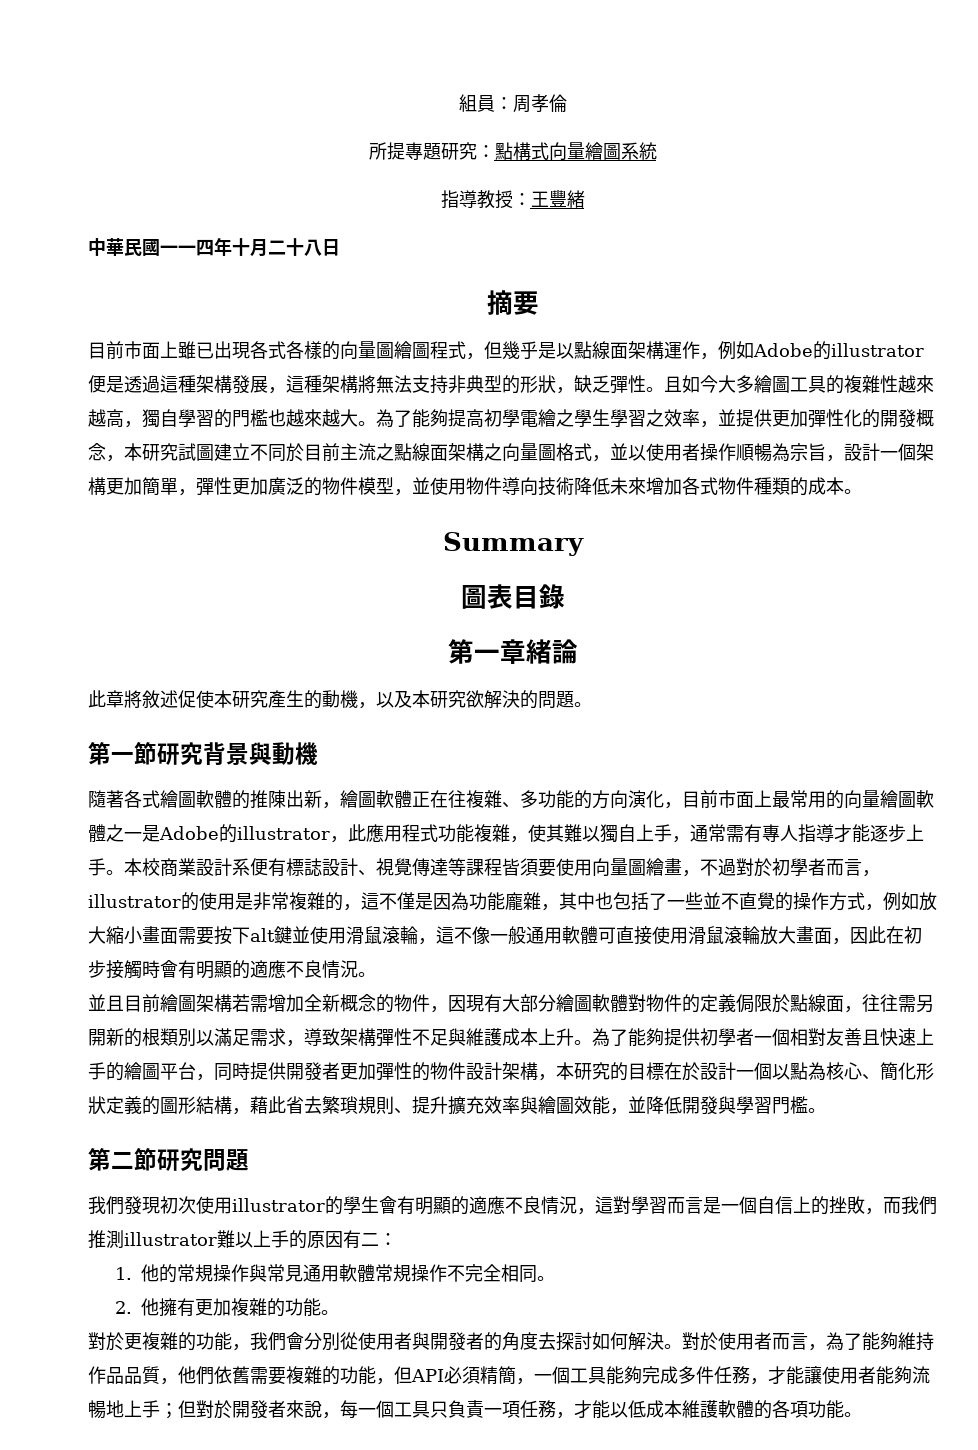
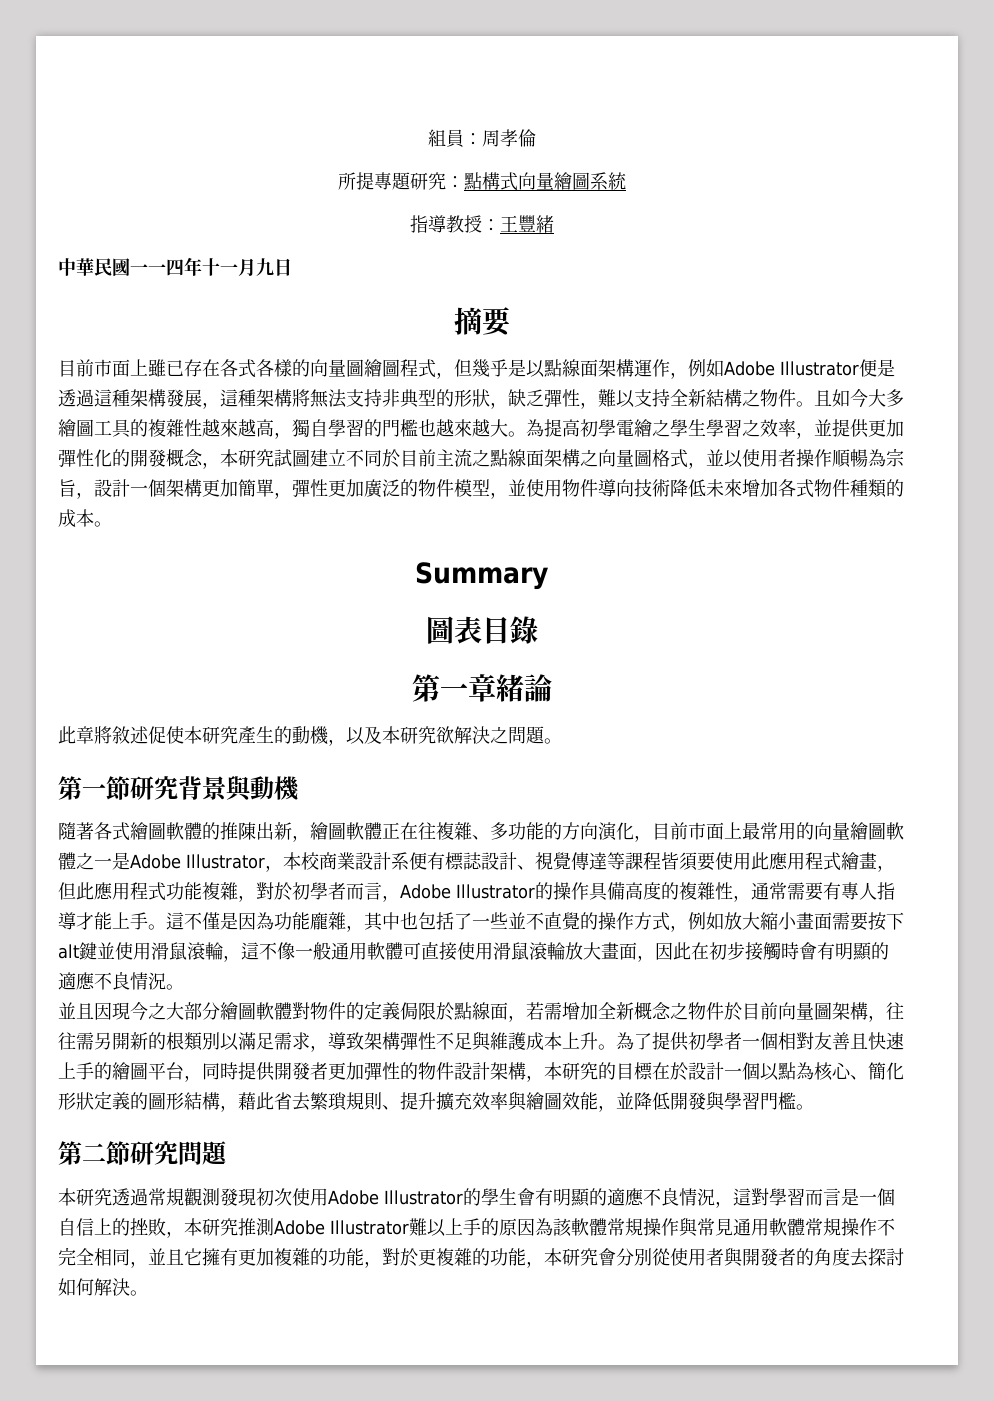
- 中華民國一一四年十月二十八日
+ 中華民國一一四年十一月九日
- 目前市面上雖已出現各式各樣的向量圖繪圖程式，但幾乎是以點線面架構運作，例如Adobe的illustrator便是透過這種架構發展，這種架構將無法支持非典型的形狀，缺乏彈性。
+ 目前市面上雖已存在各式各樣的向量圖繪圖程式，但幾乎是以點線面架構運作，例如Adobe Illustrator便是透過這種架構發展，這種架構將無法支持非典型的形狀，缺乏彈性，難以支持全新結構之物件。
- 為了能夠提高初學電繪之學生學習之效率，並提供更加彈性化的開發概念，本研究試圖建立不同於目前主流之點線面架構之向量圖格式，並以使用者操作順暢為宗旨，設計一個架構更加簡單，彈性更加廣泛的物件模型，並使用物件導向技術降低未來增加各式物件種類的成本。
+ 為提高初學電繪之學生學習之效率，並提供更加彈性化的開發概念，本研究試圖建立不同於目前主流之點線面架構之向量圖格式，並以使用者操作順暢為宗旨，設計一個架構更加簡單，彈性更加廣泛的物件模型，並使用物件導向技術降低未來增加各式物件種類的成本。
- 此章將敘述促使本研究產生的動機，以及本研究欲解決的問題。
+ 此章將敘述促使本研究產生的動機，以及本研究欲解決之問題。
- 隨著各式繪圖軟體的推陳出新，繪圖軟體正在往複雜、多功能的方向演化，目前市面上最常用的向量繪圖軟體之一是Adobe的illustrator，此應用程式功能複雜，使其難以獨自上手，通常需有專人指導才能逐步上手。本校商業設計系便有標誌設計、視覺傳達等課程皆須要使用向量圖繪畫，不過對於初學者而言，illustrator的使用是非常複雜的，這不僅是因為功能龐雜，其中也包括了一些並不直覺的操作方式，例如放大縮小畫面需要按下alt鍵並使用滑鼠滾輪，這不像一般通用軟體可直接使用滑鼠滾輪放大畫面，因此在初步接觸時會有明顯的適應不良情況。
+ 隨著各式繪圖軟體的推陳出新，繪圖軟體正在往複雜、多功能的方向演化，目前市面上最常用的向量繪圖軟體之一是Adobe Illustrator，本校商業設計系便有標誌設計、視覺傳達等課程皆須要使用此應用程式繪畫，但此應用程式功能複雜，對於初學者而言，Adobe Illustrator的操作具備高度的複雜性，通常需要有專人指導才能上手。這不僅是因為功能龐雜，其中也包括了一些並不直覺的操作方式，例如放大縮小畫面需要按下alt鍵並使用滑鼠滾輪，這不像一般通用軟體可直接使用滑鼠滾輪放大畫面，因此在初步接觸時會有明顯的適應不良情況。
- 並且目前繪圖架構若需增加全新概念的物件，因現有大部分繪圖軟體對物件的定義侷限於點線面，往往需另開新的根類別以滿足需求，導致架構彈性不足與維護成本上升。
+ 並且因現今之大部分繪圖軟體對物件的定義侷限於點線面，若需增加全新概念之物件於目前向量圖架構，往往需另開新的根類別以滿足需求，導致架構彈性不足與維護成本上升。
- 為了能夠提供初學者一個相對友善且快速上手的繪圖平台，同時提供開發者更加彈性的物件設計架構，本研究的目標在於設計一個以點為核心、簡化形狀定義的圖形結構，藉此省去繁瑣規則、提升擴充效率與繪圖效能，並降低開發與學習門檻。
+ 為了提供初學者一個相對友善且快速上手的繪圖平台，同時提供開發者更加彈性的物件設計架構，本研究的目標在於設計一個以點為核心、簡化形狀定義的圖形結構，藉此省去繁瑣規則、提升擴充效率與繪圖效能，並降低開發與學習門檻。
- 我們發現初次使用illustrator的學生會有明顯的適應不良情況，這對學習而言是一個自信上的挫敗，而我們推測illustrator難以上手的原因有二：
- 1.他的常規操作與常見通用軟體常規操作不完全相同。
- 2.他擁有更加複雜的功能。
- 對於更複雜的功能，我們會分別從使用者與開發者的角度去探討如何解決。對於使用者而言，為了能夠維持作品品質，他們依舊需要複雜的功能，但API必須精簡，一個工具能夠完成多件任務，才能讓使用者能夠流暢地上手；但對於開發者來說，每一個工具只負責一項任務，才能以低成本維護軟體的各項功能。
+ 本研究透過常規觀測發現初次使用Adobe Illustrator的學生會有明顯的適應不良情況，這對學習而言是一個自信上的挫敗，本研究推測Adobe Illustrator難以上手的原因為該軟體常規操作與常見通用軟體常規操作不完全相同，並且它擁有更加複雜的功能，對於更複雜的功能，本研究會分別從使用者與開發者的角度去探討如何解決。

